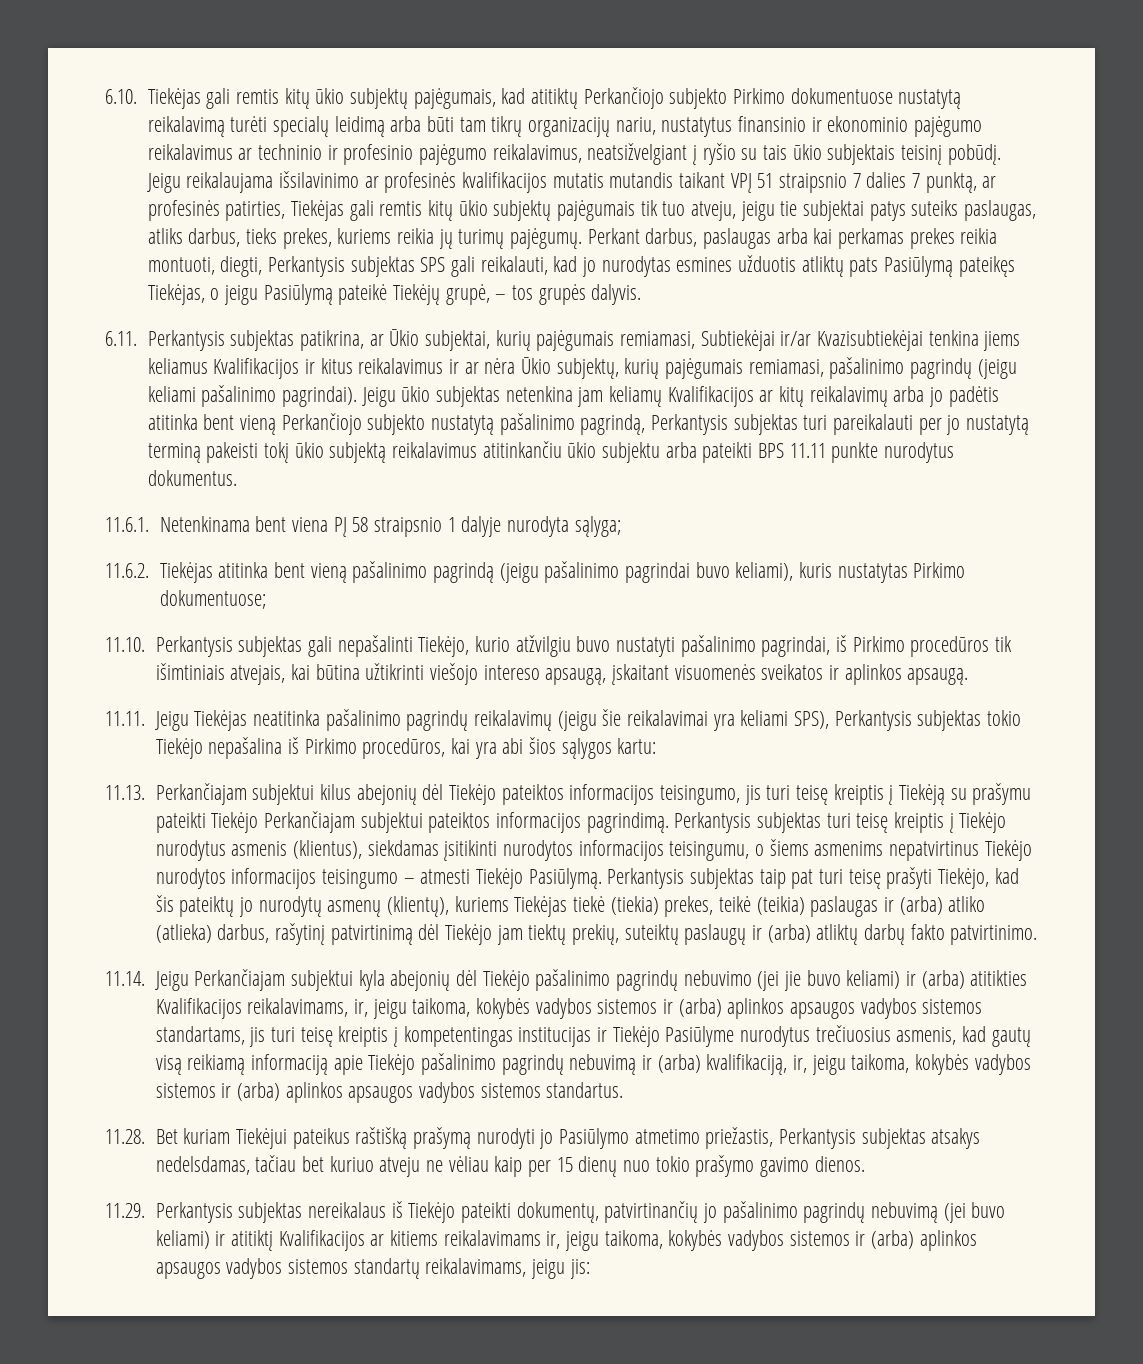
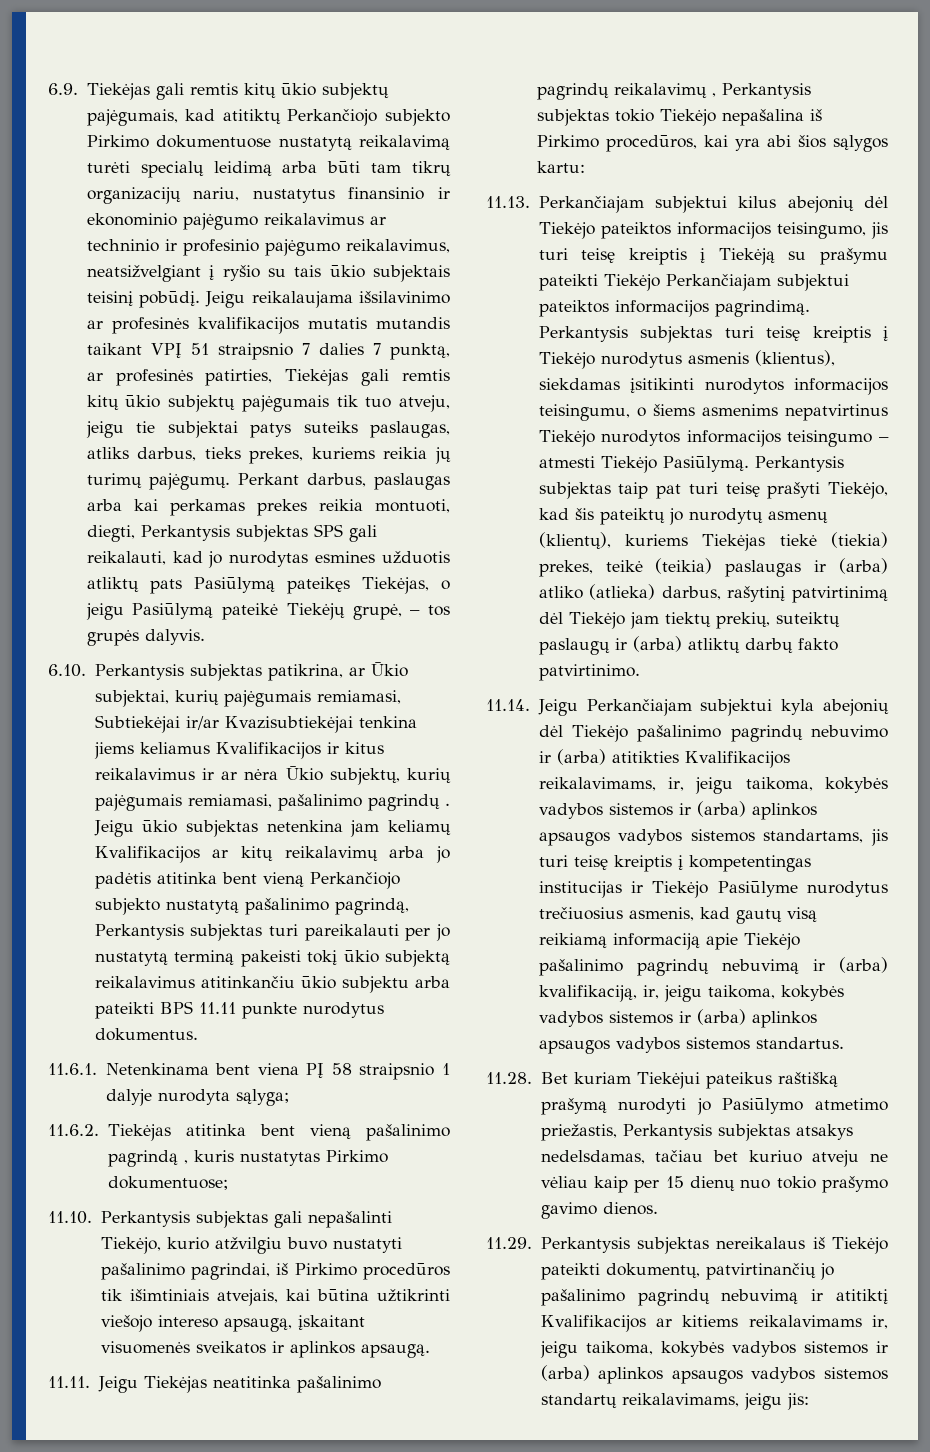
- 6.10. Tiekėjas gali remtis kitų ūkio subjektų pajėgumais, kad atitiktų Perkančiojo subjekto Pirkimo dokumentuose nustatytą reikalavimą turėti specialų leidimą arba būti tam tikrų organizacijų nariu, nustatytus finansinio ir ekonominio pajėgumo reikalavimus ar techninio ir profesinio pajėgumo reikalavimus, neatsižvelgiant į ryšio su tais ūkio subjektais teisinį pobūdį.
+ 6.9. Tiekėjas gali remtis kitų ūkio subjektų pajėgumais, kad atitiktų Perkančiojo subjekto Pirkimo dokumentuose nustatytą reikalavimą turėti specialų leidimą arba būti tam tikrų organizacijų nariu, nustatytus finansinio ir ekonominio pajėgumo reikalavimus ar techninio ir profesinio pajėgumo reikalavimus, neatsižvelgiant į ryšio su tais ūkio subjektais teisinį pobūdį.
- 6.11. Perkantysis subjektas patikrina, ar Ūkio subjektai, kurių pajėgumais remiamasi, Subtiekėjai ir/ar Kvazisubtiekėjai tenkina jiems keliamus Kvalifikacijos ir kitus reikalavimus ir ar nėra Ūkio subjektų, kurių pajėgumais remiamasi, pašalinimo pagrindų (jeigu keliami pašalinimo pagrindai).
+ 6.10. Perkantysis subjektas patikrina, ar Ūkio subjektai, kurių pajėgumais remiamasi, Subtiekėjai ir/ar Kvazisubtiekėjai tenkina jiems keliamus Kvalifikacijos ir kitus reikalavimus ir ar nėra Ūkio subjektų, kurių pajėgumais remiamasi, pašalinimo pagrindų .
- 11.6.2. Tiekėjas atitinka bent vieną pašalinimo pagrindą (jeigu pašalinimo pagrindai buvo keliami), kuris nustatytas Pirkimo dokumentuose;
+ 11.6.2. Tiekėjas atitinka bent vieną pašalinimo pagrindą , kuris nustatytas Pirkimo dokumentuose;
- 11.11. Jeigu Tiekėjas neatitinka pašalinimo pagrindų reikalavimų (jeigu šie reikalavimai yra keliami SPS), Perkantysis subjektas tokio Tiekėjo nepašalina iš Pirkimo procedūros, kai yra abi šios sąlygos kartu:
+ 11.11. Jeigu Tiekėjas neatitinka pašalinimo pagrindų reikalavimų , Perkantysis subjektas tokio Tiekėjo nepašalina iš Pirkimo procedūros, kai yra abi šios sąlygos kartu:
- 11.14. Jeigu Perkančiajam subjektui kyla abejonių dėl Tiekėjo pašalinimo pagrindų nebuvimo (jei jie buvo keliami) ir (arba) atitikties Kvalifikacijos reikalavimams, ir, jeigu taikoma, kokybės vadybos sistemos ir (arba) aplinkos apsaugos vadybos sistemos standartams, jis turi teisę kreiptis į kompetentingas institucijas ir Tiekėjo Pasiūlyme nurodytus trečiuosius asmenis, kad gautų visą reikiamą informaciją apie Tiekėjo pašalinimo pagrindų nebuvimą ir (arba) kvalifikaciją, ir, jeigu taikoma, kokybės vadybos sistemos ir (arba) aplinkos apsaugos vadybos sistemos standartus.
+ 11.14. Jeigu Perkančiajam subjektui kyla abejonių dėl Tiekėjo pašalinimo pagrindų nebuvimo ir (arba) atitikties Kvalifikacijos reikalavimams, ir, jeigu taikoma, kokybės vadybos sistemos ir (arba) aplinkos apsaugos vadybos sistemos standartams, jis turi teisę kreiptis į kompetentingas institucijas ir Tiekėjo Pasiūlyme nurodytus trečiuosius asmenis, kad gautų visą reikiamą informaciją apie Tiekėjo pašalinimo pagrindų nebuvimą ir (arba) kvalifikaciją, ir, jeigu taikoma, kokybės vadybos sistemos ir (arba) aplinkos apsaugos vadybos sistemos standartus.
- 11.29. Perkantysis subjektas nereikalaus iš Tiekėjo pateikti dokumentų, patvirtinančių jo pašalinimo pagrindų nebuvimą (jei buvo keliami) ir atitiktį Kvalifikacijos ar kitiems reikalavimams ir, jeigu taikoma, kokybės vadybos sistemos ir (arba) aplinkos apsaugos vadybos sistemos standartų reikalavimams, jeigu jis:
+ 11.29. Perkantysis subjektas nereikalaus iš Tiekėjo pateikti dokumentų, patvirtinančių jo pašalinimo pagrindų nebuvimą ir atitiktį Kvalifikacijos ar kitiems reikalavimams ir, jeigu taikoma, kokybės vadybos sistemos ir (arba) aplinkos apsaugos vadybos sistemos standartų reikalavimams, jeigu jis:

